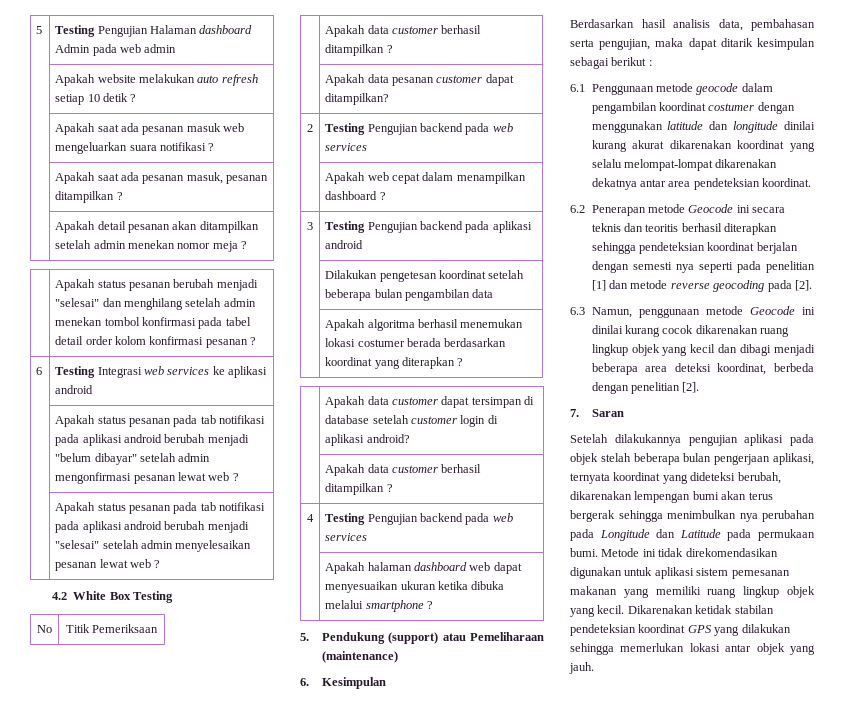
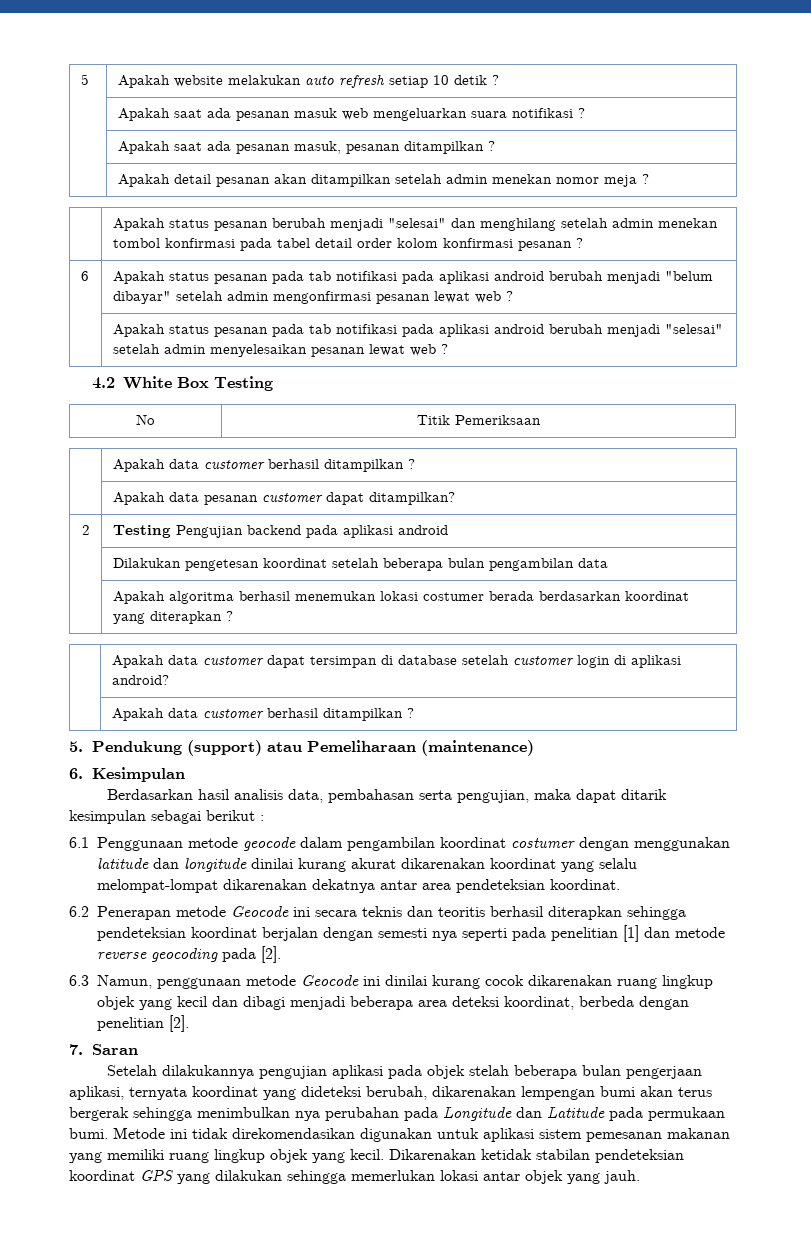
- 5 | Testing Pengujian Halaman dashboard Admin pada web admin
- | Apakah website melakukan auto refresh setiap 10 detik ?
+ 5 | Apakah website melakukan auto refresh setiap 10 detik ?
- 6 | Testing Integrasi web services ke aplikasi android
- | Apakah status pesanan pada tab notifikasi pada aplikasi android berubah menjadi "belum dibayar" setelah admin mengonfirmasi pesanan lewat web ?
+ 6 | Apakah status pesanan pada tab notifikasi pada aplikasi android berubah menjadi "belum dibayar" setelah admin mengonfirmasi pesanan lewat web ?
- 2 | Testing Pengujian backend pada web services
- | Apakah web cepat dalam menampilkan dashboard ?
- 3 | Testing Pengujian backend pada aplikasi android
+ 2 | Testing Pengujian backend pada aplikasi android
- 4 | Testing Pengujian backend pada web services
- | Apakah halaman dashboard web dapat menyesuaikan ukuran ketika dibuka melalui smartphone ?

